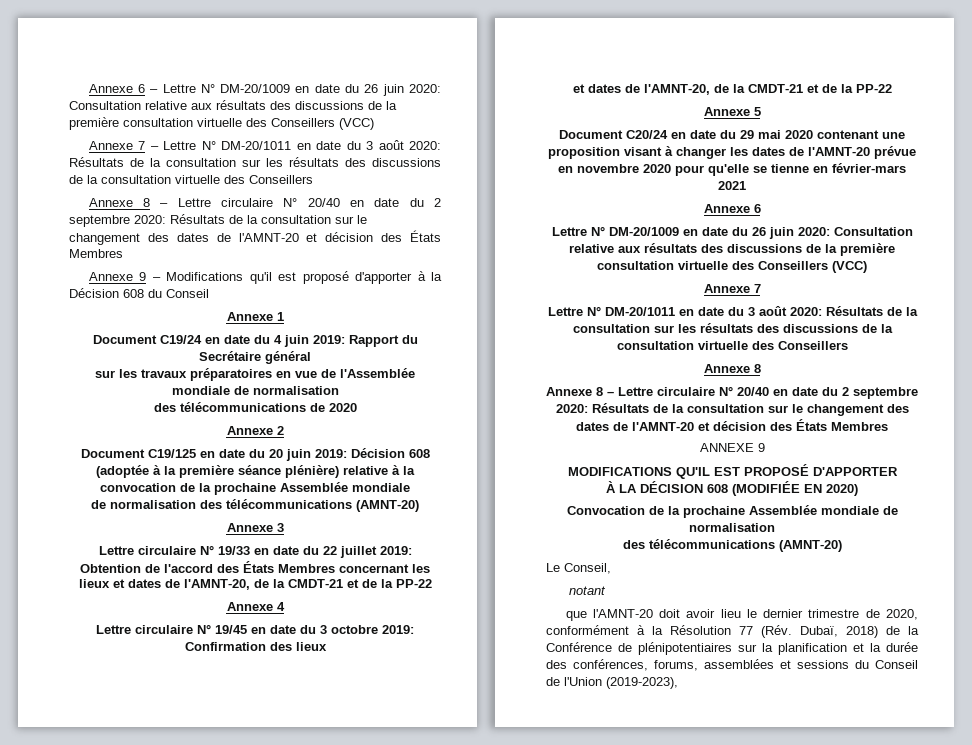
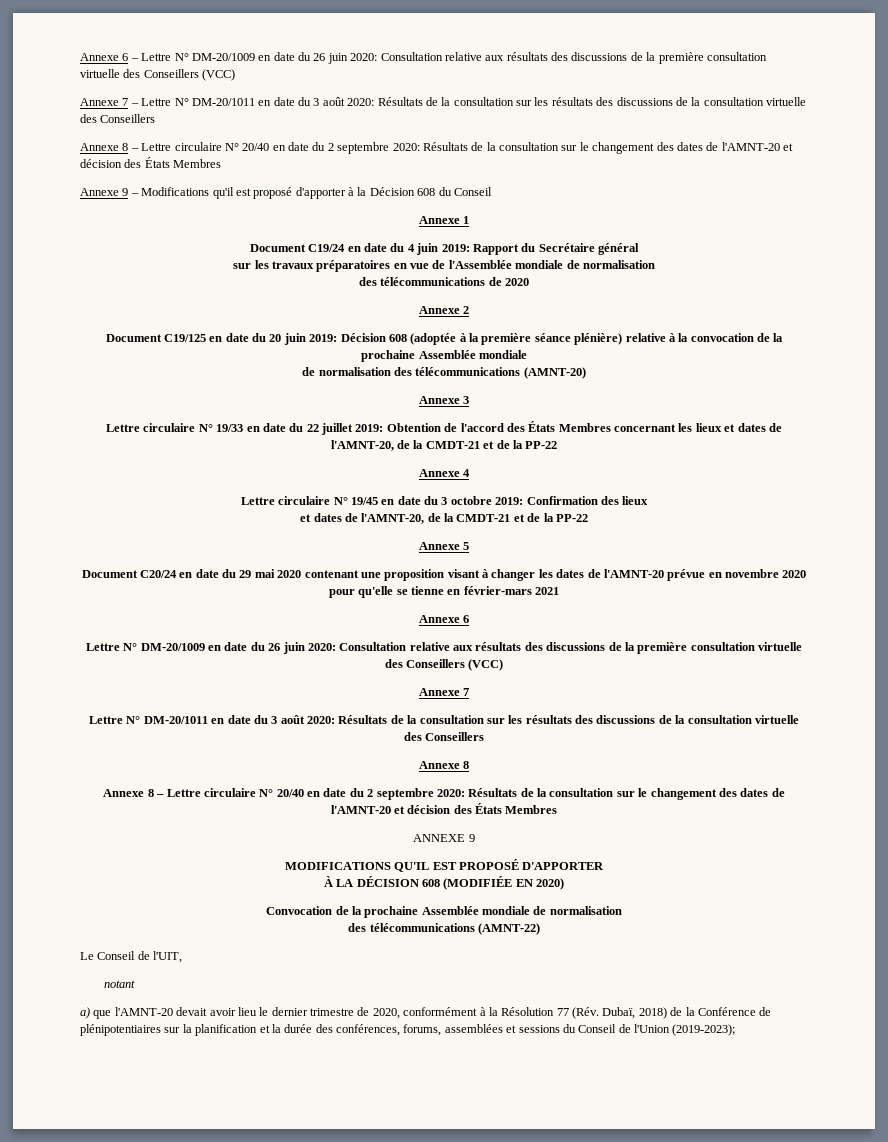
  Convocation de la prochaine Assemblée mondiale de normalisation
- des télécommunications (AMNT-20)
+ des télécommunications (AMNT-22)
- Le Conseil,
+ Le Conseil de l'UIT,
- que l'AMNT-20 doit avoir lieu le dernier trimestre de 2020, conformément à la Résolution 77 (Rév. Dubaï, 2018) de la Conférence de plénipotentiaires sur la planification et la durée des conférences, forums, assemblées et sessions du Conseil de l'Union (2019-2023),
+ a) que l'AMNT-20 devait avoir lieu le dernier trimestre de 2020, conformément à la Résolution 77 (Rév. Dubaï, 2018) de la Conférence de plénipotentiaires sur la planification et la durée des conférences, forums, assemblées et sessions du Conseil de l'Union (2019-2023);

